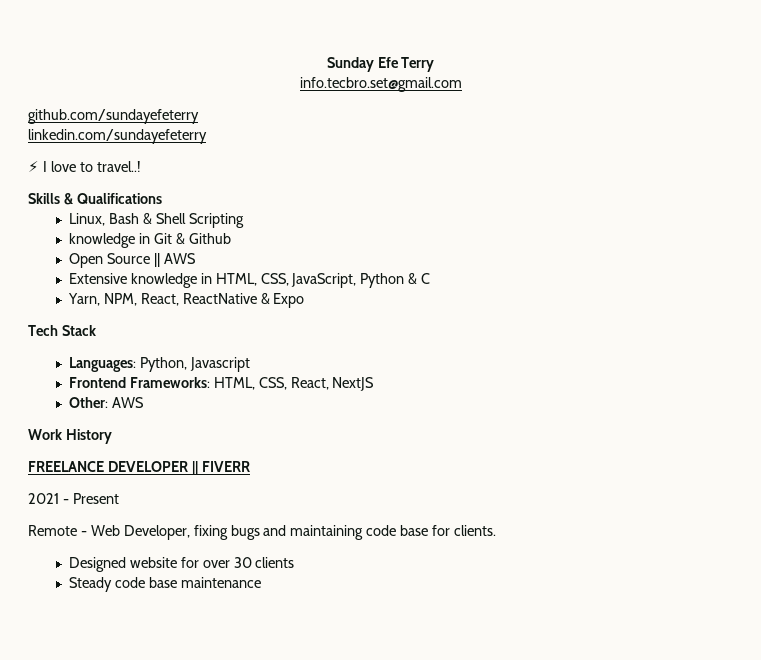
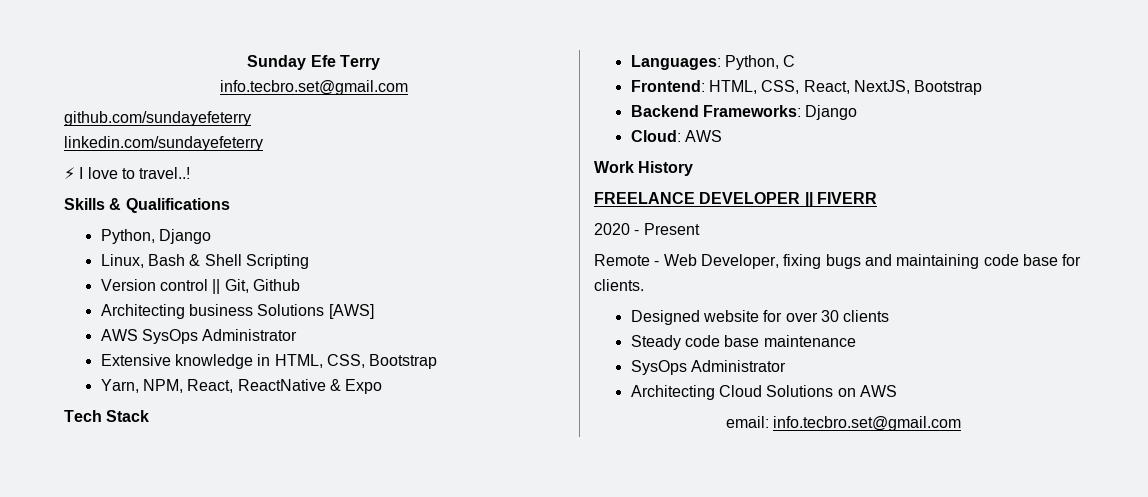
+ Python, Django
- knowledge in Git & Github
- Open Source || AWS
+ Version control || Git, Github
+ Architecting business Solutions [AWS]
+ AWS SysOps Administrator
- Extensive knowledge in HTML, CSS, JavaScript, Python & C
+ Extensive knowledge in HTML, CSS, Bootstrap
- Languages: Python, Javascript
- Frontend Frameworks: HTML, CSS, React, NextJS
- Other: AWS
+ Languages: Python, C
+ Frontend: HTML, CSS, React, NextJS, Bootstrap
+ Backend Frameworks: Django
+ Cloud: AWS
- 2021 - Present
+ 2020 - Present
  Steady code base maintenance
+ SysOps Administrator
+ Architecting Cloud Solutions on AWS
+ email: info.tecbro.set@gmail.com

